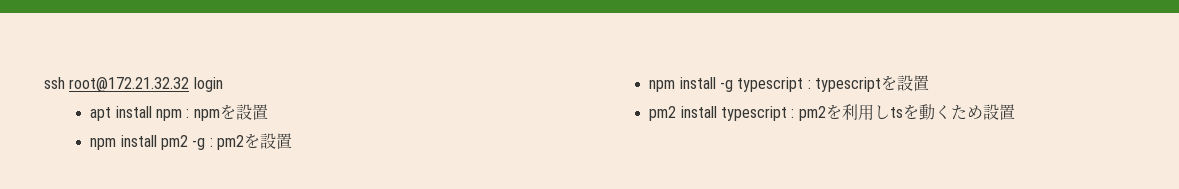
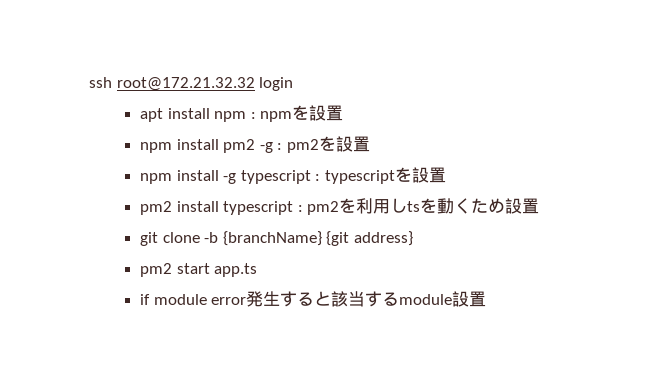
+ git clone -b {branchName} {git address}
+ pm2 start app.ts
+ if module error発生すると該当するmodule設置

